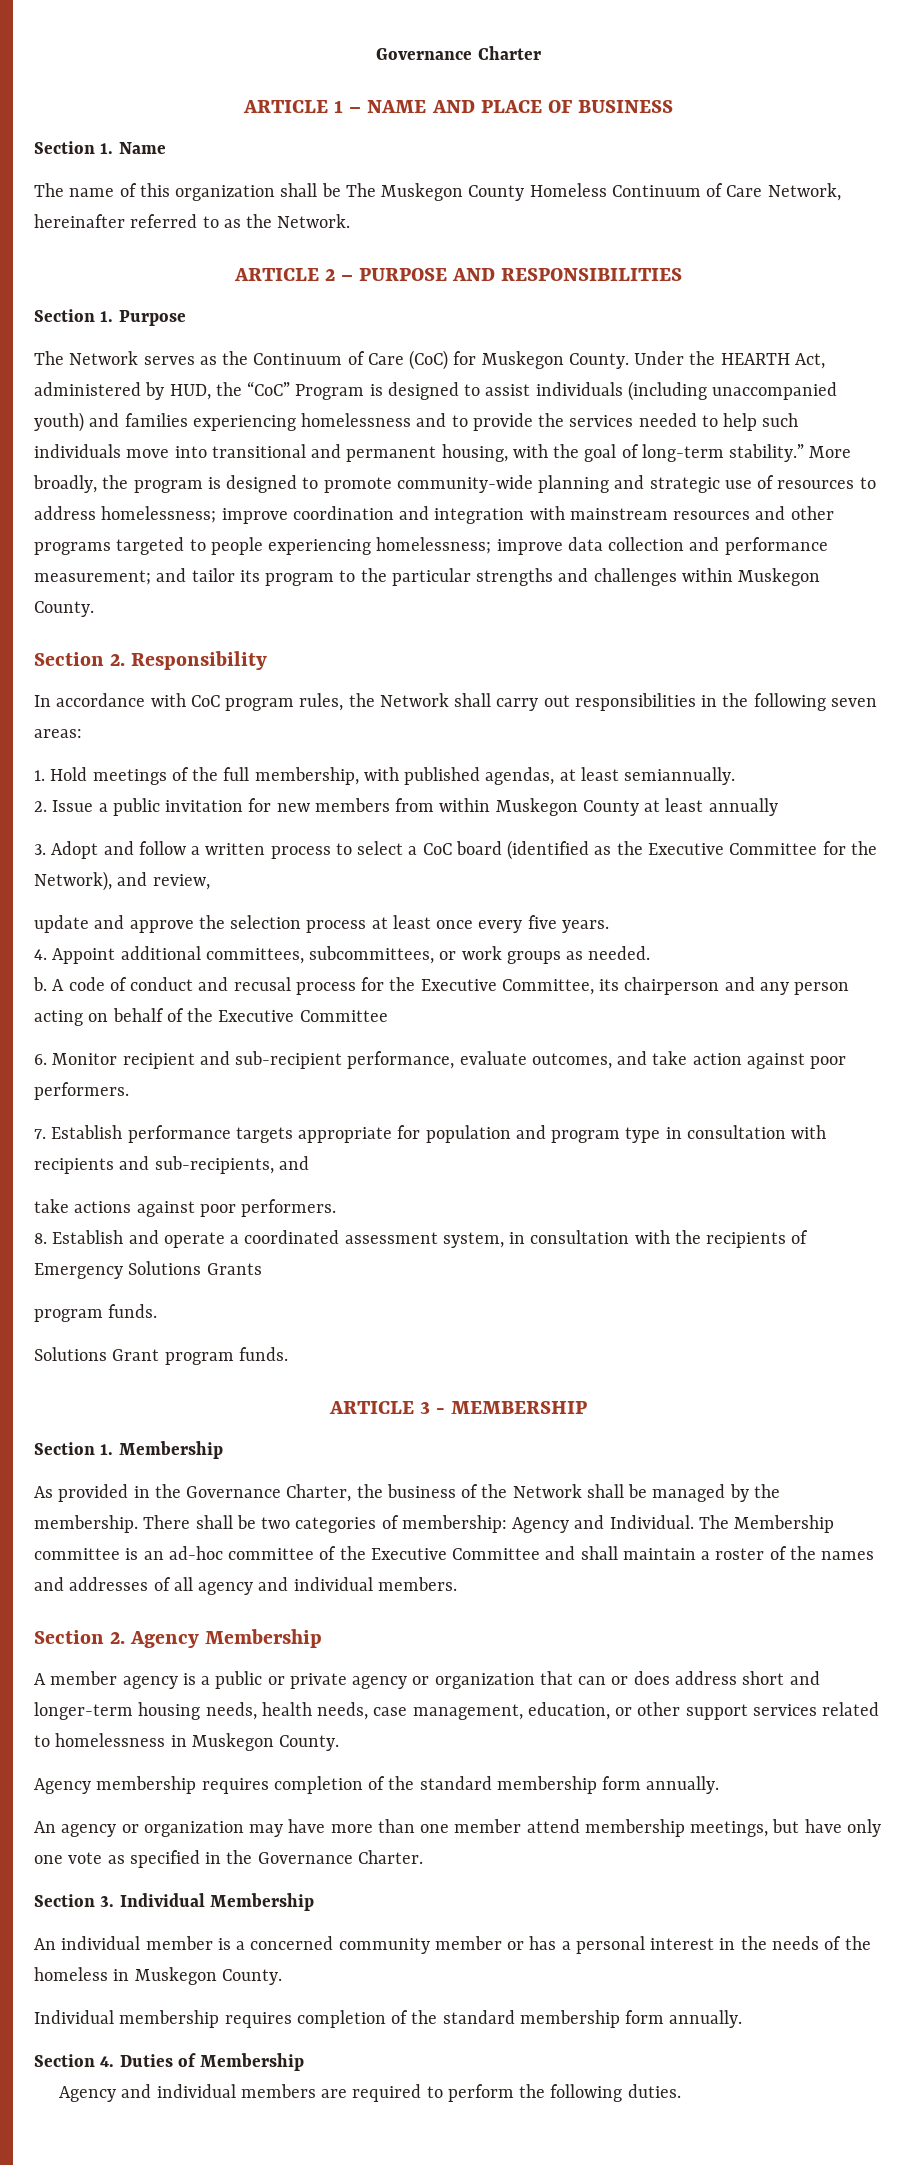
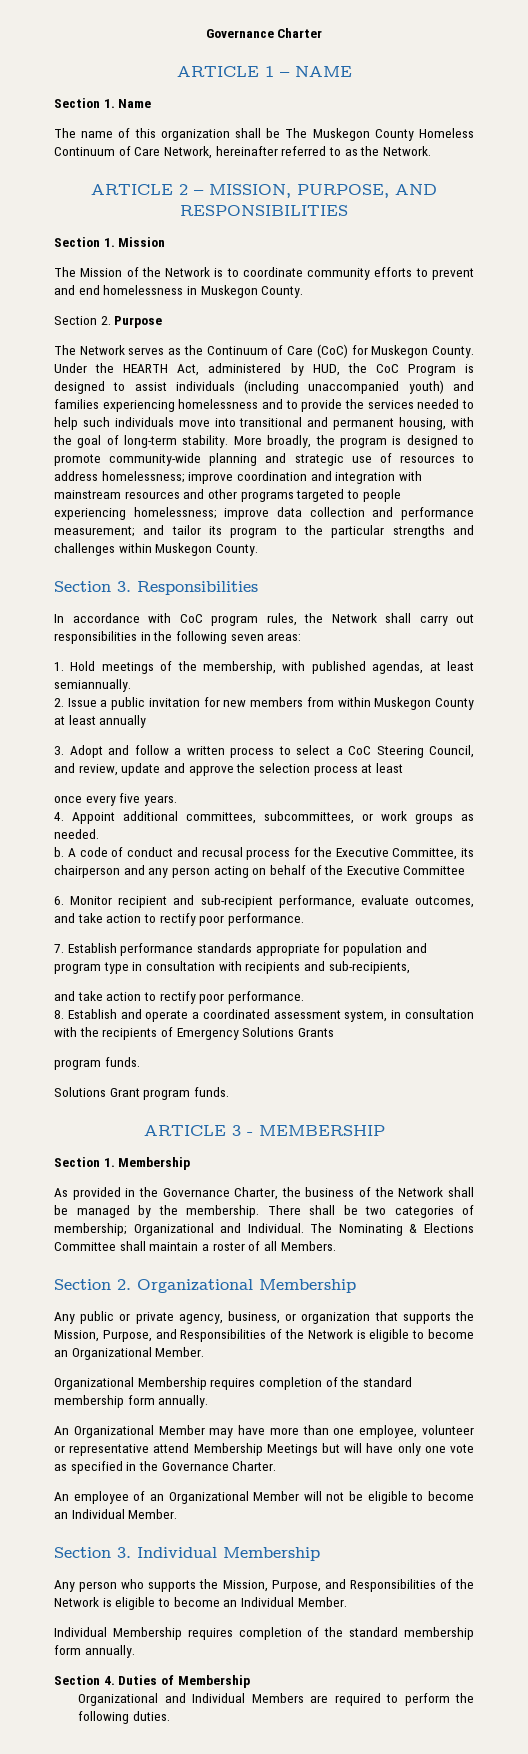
- ARTICLE 1 – NAME AND PLACE OF BUSINESS
+ ARTICLE 1 – NAME
- ARTICLE 2 – PURPOSE AND RESPONSIBILITIES
+ ARTICLE 2 – MISSION, PURPOSE, AND RESPONSIBILITIES
- Section 1. Purpose
+ Section 1. Mission
+ The Mission of the Network is to coordinate community efforts to prevent and end homelessness in Muskegon County.
+ Section 2. Purpose
- Under the HEARTH Act, administered by HUD, the “CoC” Program is designed to assist individuals (including unaccompanied youth) and families experiencing homelessness and to provide the services needed to help such individuals move into transitional and permanent housing, with the goal of long-term stability.”
+ Under the HEARTH Act, administered by HUD, the CoC Program is designed to assist individuals (including unaccompanied youth) and families experiencing homelessness and to provide the services needed to help such individuals move into transitional and permanent housing, with the goal of long-term stability.
- Section 2. Responsibility
+ Section 3. Responsibilities
- 1. Hold meetings of the full membership, with published agendas, at least semiannually.
+ 1. Hold meetings of the membership, with published agendas, at least semiannually.
- 3. Adopt and follow a written process to select a CoC board (identified as the Executive Committee for the Network), and review,
- update and approve the selection process at least once every five years.
+ 3. Adopt and follow a written process to select a CoC Steering Council, and review, update and approve the selection process at least
+ once every five years.
- 6. Monitor recipient and sub-recipient performance, evaluate outcomes, and take action against poor performers.
+ 6. Monitor recipient and sub-recipient performance, evaluate outcomes, and take action to rectify poor performance.
- 7. Establish performance targets appropriate for population and program type in consultation with recipients and sub-recipients, and
- take actions against poor performers.
+ 7. Establish performance standards appropriate for population and program type in consultation with recipients and sub-recipients,
+ and take action to rectify poor performance.
- There shall be two categories of membership: Agency and Individual.
+ There shall be two categories of membership; Organizational and Individual.
- The Membership committee is an ad-hoc committee of the Executive Committee and shall maintain a roster of the names and addresses of all agency and individual members.
- Section 2. Agency Membership
- A member agency is a public or private agency or organization that can or does address short and longer-term housing needs, health needs, case management, education, or other support services related to homelessness in Muskegon County.
- Agency membership requires completion of the standard membership form annually.
+ The Nominating & Elections Committee shall maintain a roster of all Members.
+ Section 2. Organizational Membership
+ Any public or private agency, business, or organization that supports the Mission, Purpose, and Responsibilities of the Network is eligible to become an Organizational Member.
+ Organizational Membership requires completion of the standard membership form annually.
- An agency or organization may have more than one member attend membership meetings, but have only one vote as specified in the Governance Charter.
+ An Organizational Member may have more than one employee, volunteer or representative attend Membership Meetings but will have only one vote as specified in the Governance Charter.
+ An employee of an Organizational Member will not be eligible to become an Individual Member.
  Section 3. Individual Membership
- An individual member is a concerned community member or has a personal interest in the needs of the homeless in Muskegon County.
- Individual membership requires completion of the standard membership form annually.
+ Any person who supports the Mission, Purpose, and Responsibilities of the Network is eligible to become an Individual Member.
+ Individual Membership requires completion of the standard membership form annually.
- Agency and individual members are required to perform the following duties.
+ Organizational and Individual Members are required to perform the following duties.

